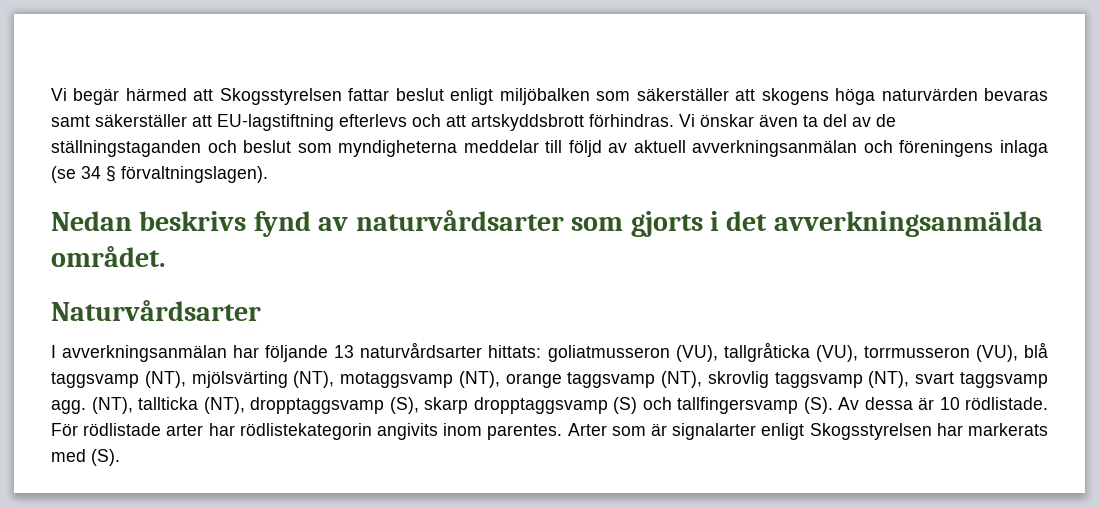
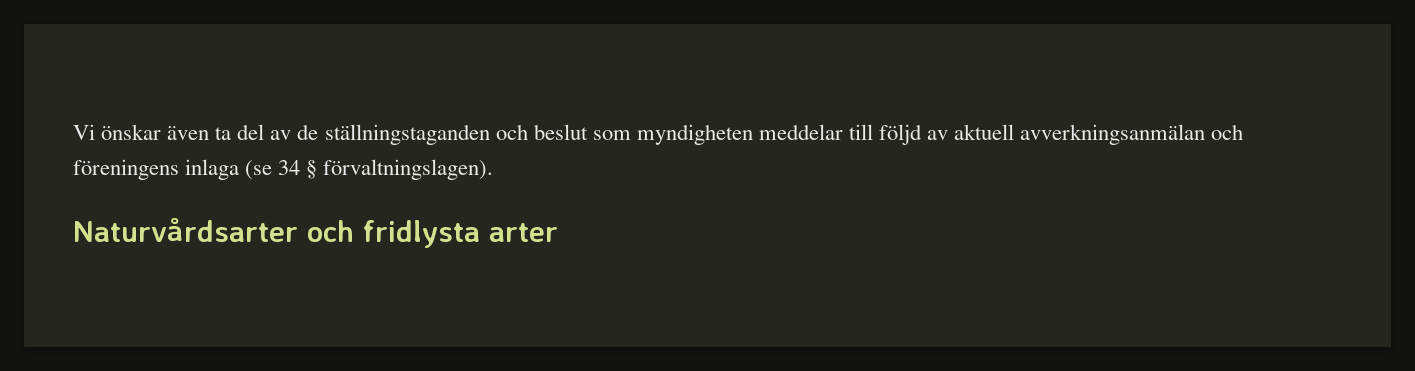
- Vi begär härmed att Skogsstyrelsen fattar beslut enligt miljöbalken som säkerställer att skogens höga naturvärden bevaras samt säkerställer att EU-lagstiftning efterlevs och att artskyddsbrott förhindras. Vi önskar även ta del av de ställningstaganden och beslut som myndigheterna meddelar till följd av aktuell avverkningsanmälan och föreningens inlaga (se 34 § förvaltningslagen).
+ Vi önskar även ta del av de ställningstaganden och beslut som myndigheten meddelar till följd av aktuell avverkningsanmälan och föreningens inlaga (se 34 § förvaltningslagen).
- Nedan beskrivs fynd av naturvårdsarter som gjorts i det avverkningsanmälda området.
- Naturvårdsarter
- I avverkningsanmälan har följande 13 naturvårdsarter hittats: goliatmusseron (VU), tallgråticka (VU), torrmusseron (VU), blå taggsvamp (NT), mjölsvärting (NT), motaggsvamp (NT), orange taggsvamp (NT), skrovlig taggsvamp (NT), svart taggsvamp agg. (NT), tallticka (NT), dropptaggsvamp (S), skarp dropptaggsvamp (S) och tallfingersvamp (S). Av dessa är 10 rödlistade. För rödlistade arter har rödlistekategorin angivits inom parentes. Arter som är signalarter enligt Skogsstyrelsen har markerats med (S).
+ Naturvårdsarter och fridlysta arter

